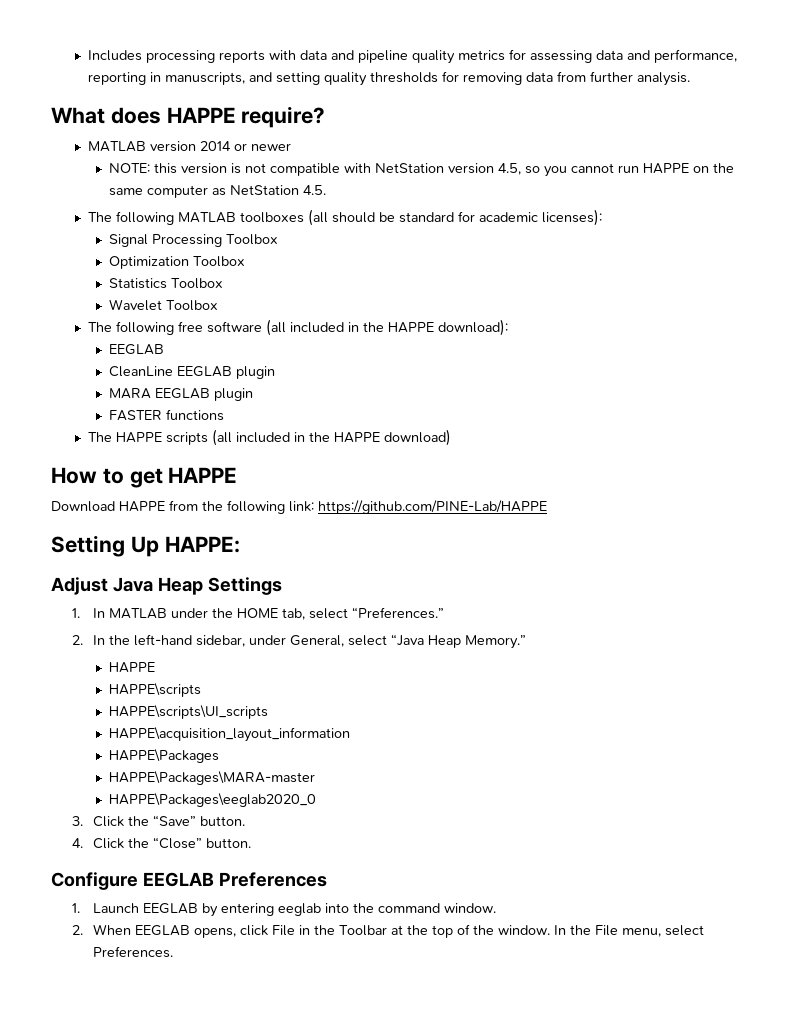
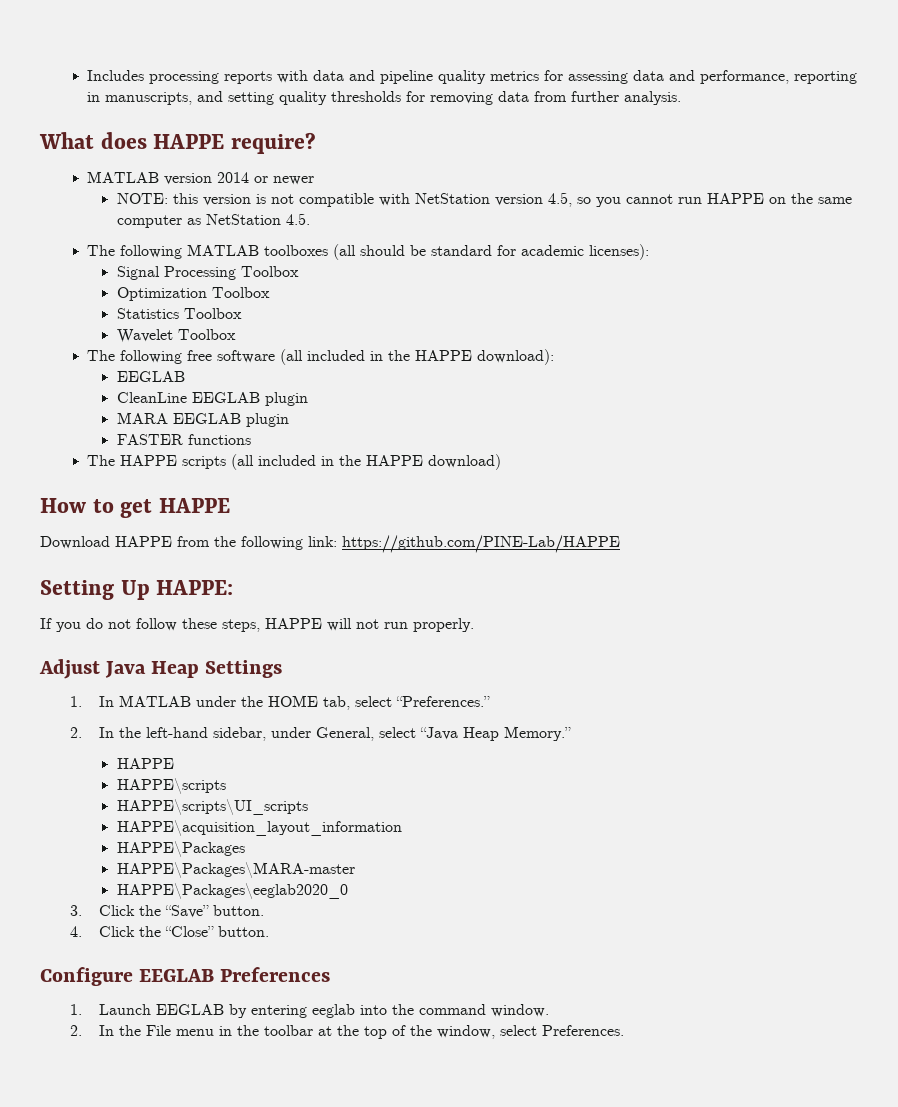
+ If you do not follow these steps, HAPPE will not run properly.
- 2. When EEGLAB opens, click File in the Toolbar at the top of the window. In the File menu, select Preferences.
+ 2. In the File menu in the toolbar at the top of the window, select Preferences.

